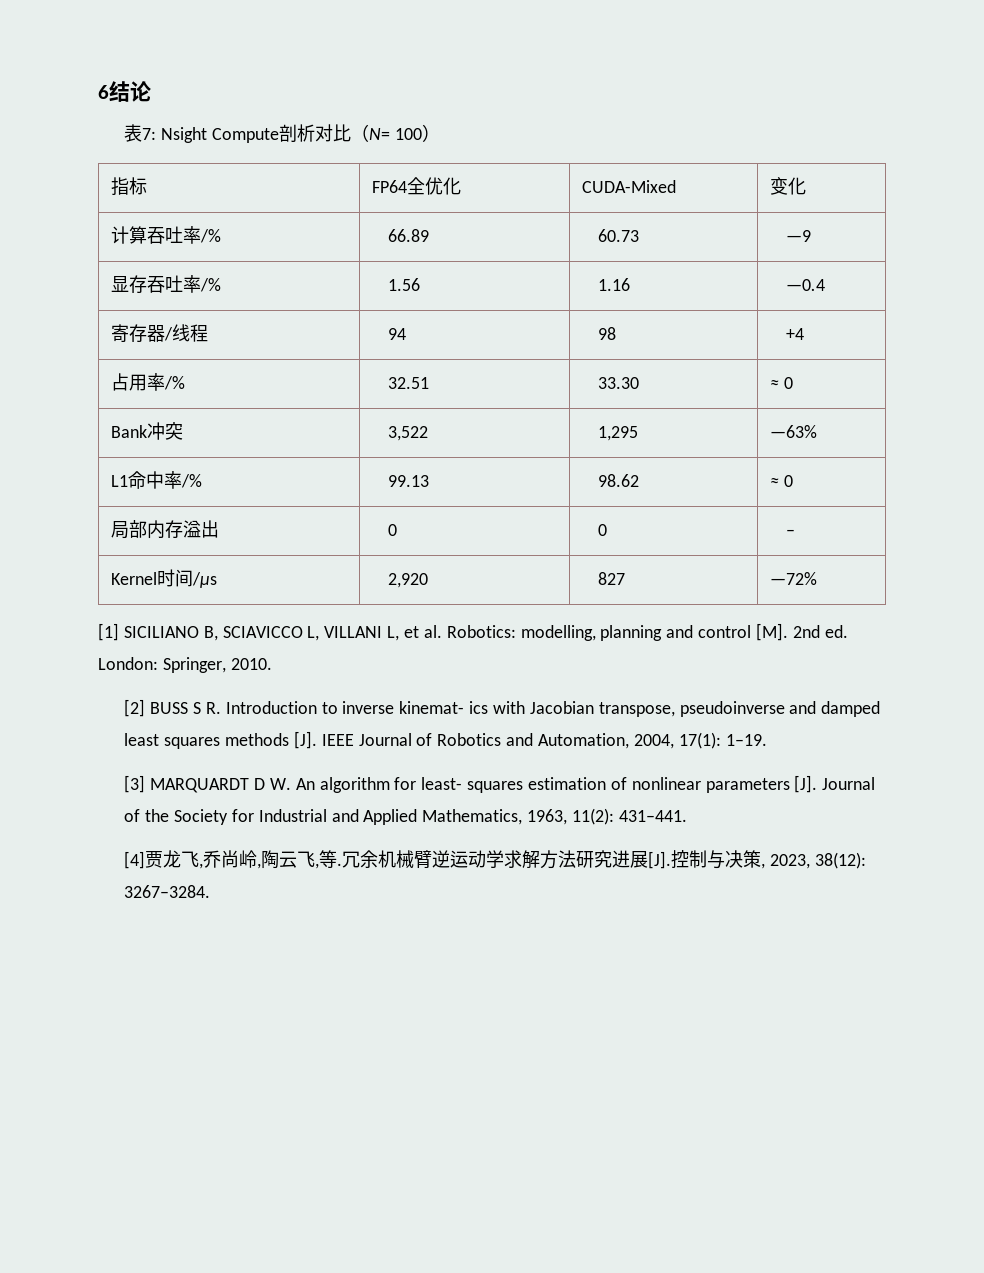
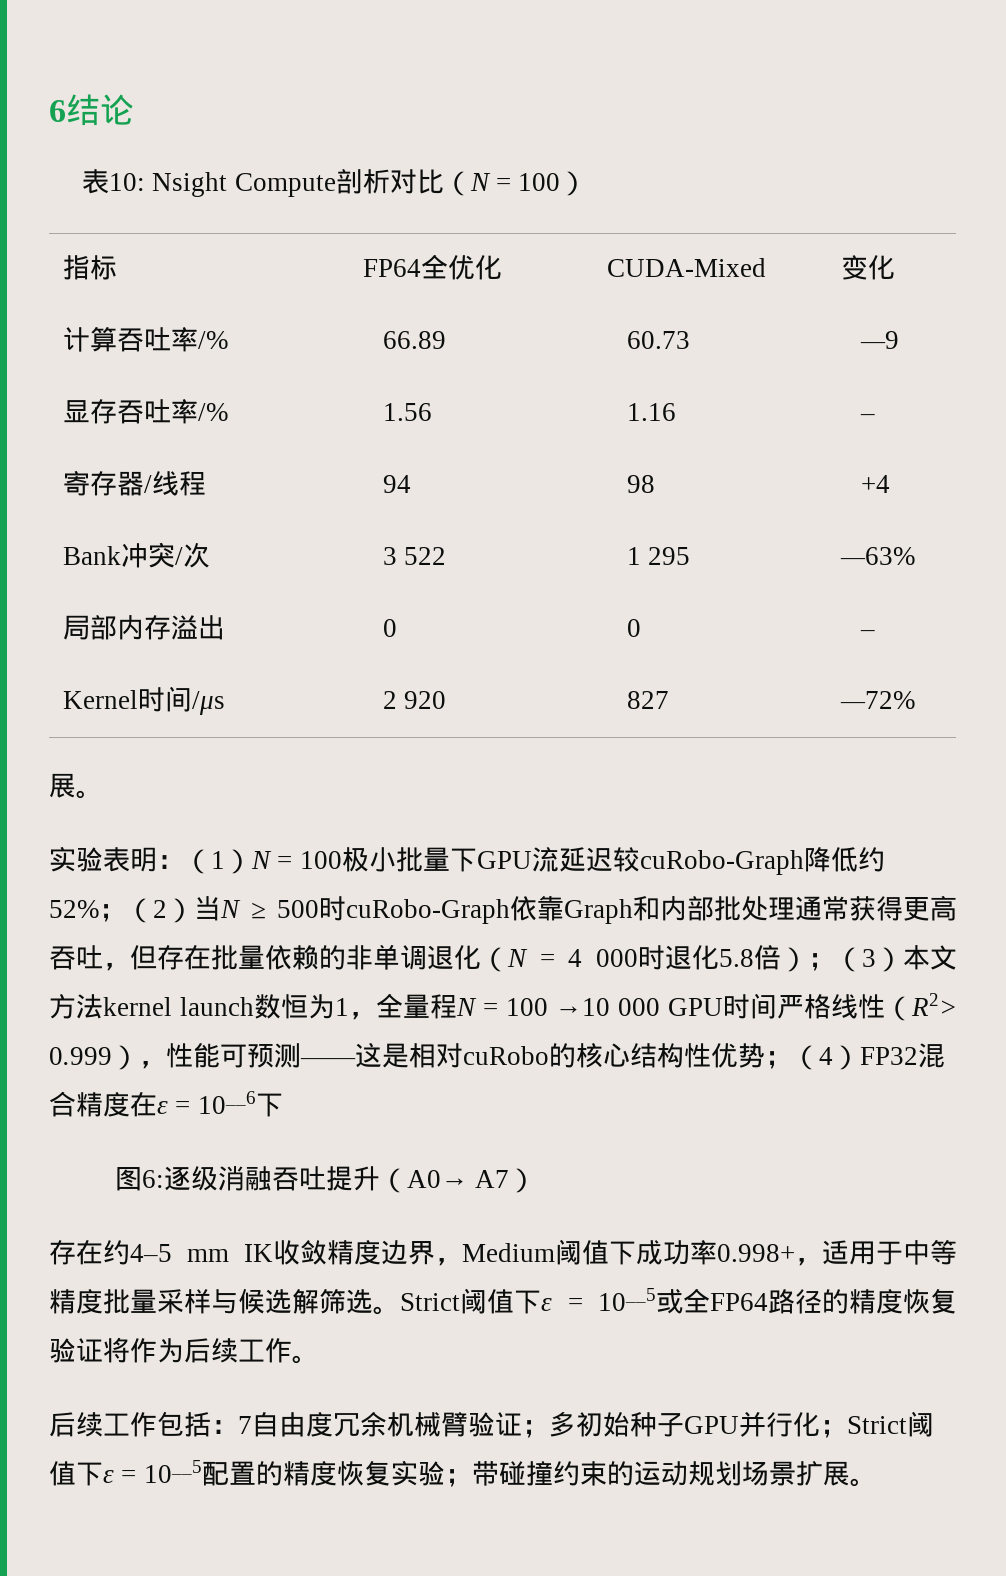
- 表7: Nsight Compute剖析对比（N= 100）
+ 表10: Nsight Compute剖析对比（N = 100）
- 显存吞吐率/% | 1.56 | 1.16 | —0.4
+ 显存吞吐率/% | 1.56 | 1.16 | –
- 占用率/% | 32.51 | 33.30 | ≈ 0
- Bank冲突 | 3,522 | 1,295 | —63%
- L1命中率/% | 99.13 | 98.62 | ≈ 0
+ Bank冲突/次 | 3 522 | 1 295 | —63%
- Kernel时间/μs | 2,920 | 827 | —72%
- [1] SICILIANO B, SCIAVICCO L, VILLANI L, et al. Robotics: modelling, planning and control [M]. 2nd ed. London: Springer, 2010.
- [2] BUSS S R. Introduction to inverse kinemat- ics with Jacobian transpose, pseudoinverse and damped least squares methods [J]. IEEE Journal of Robotics and Automation, 2004, 17(1): 1–19.
- [3] MARQUARDT D W. An algorithm for least- squares estimation of nonlinear parameters [J]. Journal of the Society for Industrial and Applied Mathematics, 1963, 11(2): 431–441.
- [4]贾龙飞,乔尚岭,陶云飞,等.冗余机械臂逆运动学求解方法研究进展[J].控制与决策, 2023, 38(12): 3267–3284.
+ Kernel时间/μs | 2 920 | 827 | —72%
+ 展。
+ 实验表明：（1）N = 100极小批量下GPU流延迟较cuRobo-Graph降低约52%；（2）当N ≥ 500时cuRobo-Graph依靠Graph和内部批处理通常获得更高吞吐，但存在批量依赖的非单调退化（N = 4 000时退化5.8倍）；（3）本文方法kernel launch数恒为1，全量程N = 100 →10 000 GPU时间严格线性（R2> 0.999），性能可预测——这是相对cuRobo的核心结构性优势；（4）FP32混合精度在ε = 10__6下
+ 图6:逐级消融吞吐提升（A0→ A7）
+ 存在约4–5 mm IK收敛精度边界，Medium阈值下成功率0.998+，适用于中等精度批量采样与候选解筛选。Strict阈值下ε = 10__5或全FP64路径的精度恢复验证将作为后续工作。
+ 后续工作包括：7自由度冗余机械臂验证；多初始种子GPU并行化；Strict阈值下ε = 10__5配置的精度恢复实验；带碰撞约束的运动规划场景扩展。

